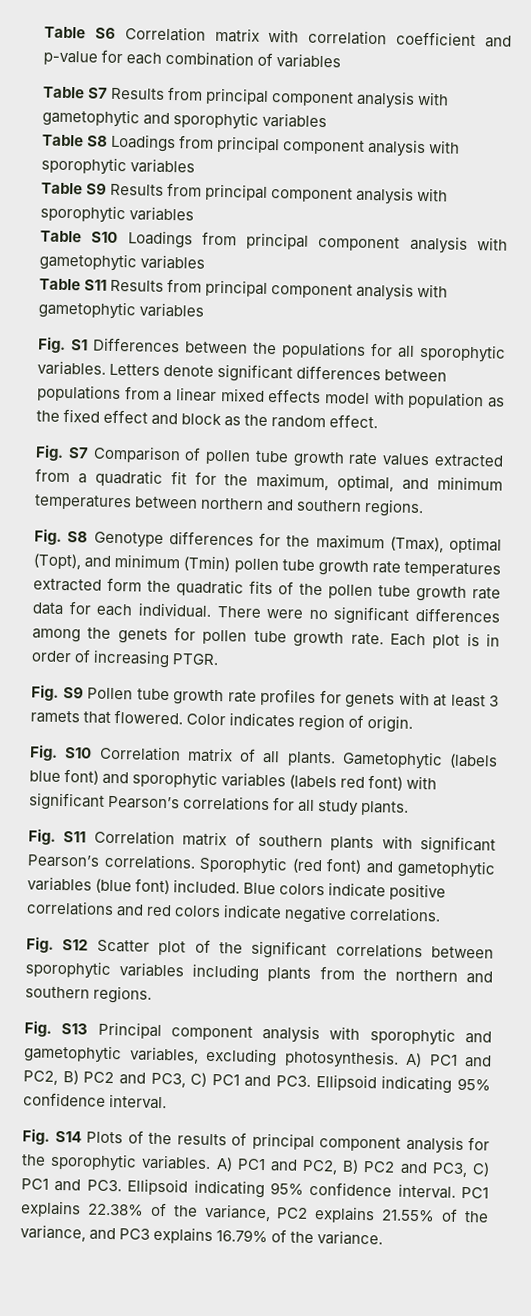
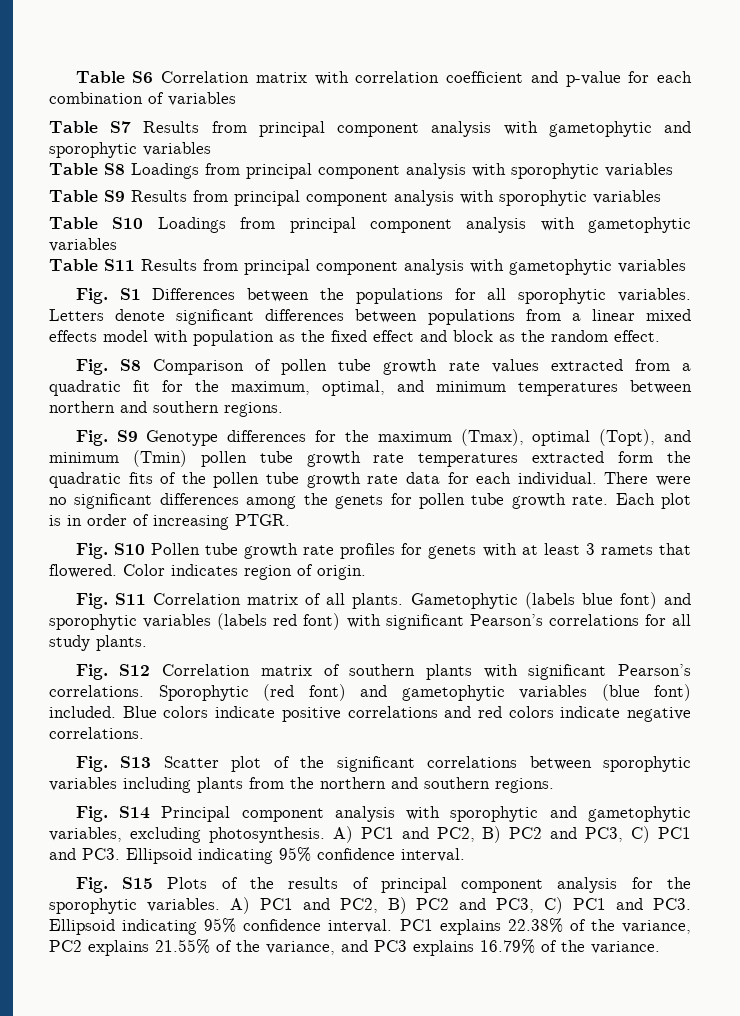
- Fig. S7 Comparison of pollen tube growth rate values extracted from a quadratic fit for the maximum, optimal, and minimum temperatures between northern and southern regions.
+ Fig. S8 Comparison of pollen tube growth rate values extracted from a quadratic fit for the maximum, optimal, and minimum temperatures between northern and southern regions.
- Fig. S8 Genotype differences for the maximum (Tmax), optimal (Topt), and minimum (Tmin) pollen tube growth rate temperatures extracted form the quadratic fits of the pollen tube growth rate data for each individual.
+ Fig. S9 Genotype differences for the maximum (Tmax), optimal (Topt), and minimum (Tmin) pollen tube growth rate temperatures extracted form the quadratic fits of the pollen tube growth rate data for each individual.
- Fig. S9 Pollen tube growth rate profiles for genets with at least 3 ramets that flowered.
+ Fig. S10 Pollen tube growth rate profiles for genets with at least 3 ramets that flowered.
- Fig. S10 Correlation matrix of all plants.
+ Fig. S11 Correlation matrix of all plants.
- Fig. S11 Correlation matrix of southern plants with significant Pearson’s correlations.
+ Fig. S12 Correlation matrix of southern plants with significant Pearson’s correlations.
- Fig. S12 Scatter plot of the significant correlations between sporophytic variables including plants from the northern and southern regions.
+ Fig. S13 Scatter plot of the significant correlations between sporophytic variables including plants from the northern and southern regions.
- Fig. S13 Principal component analysis with sporophytic and gametophytic variables, excluding photosynthesis.
+ Fig. S14 Principal component analysis with sporophytic and gametophytic variables, excluding photosynthesis.
- Fig. S14 Plots of the results of principal component analysis for the sporophytic variables.
+ Fig. S15 Plots of the results of principal component analysis for the sporophytic variables.

